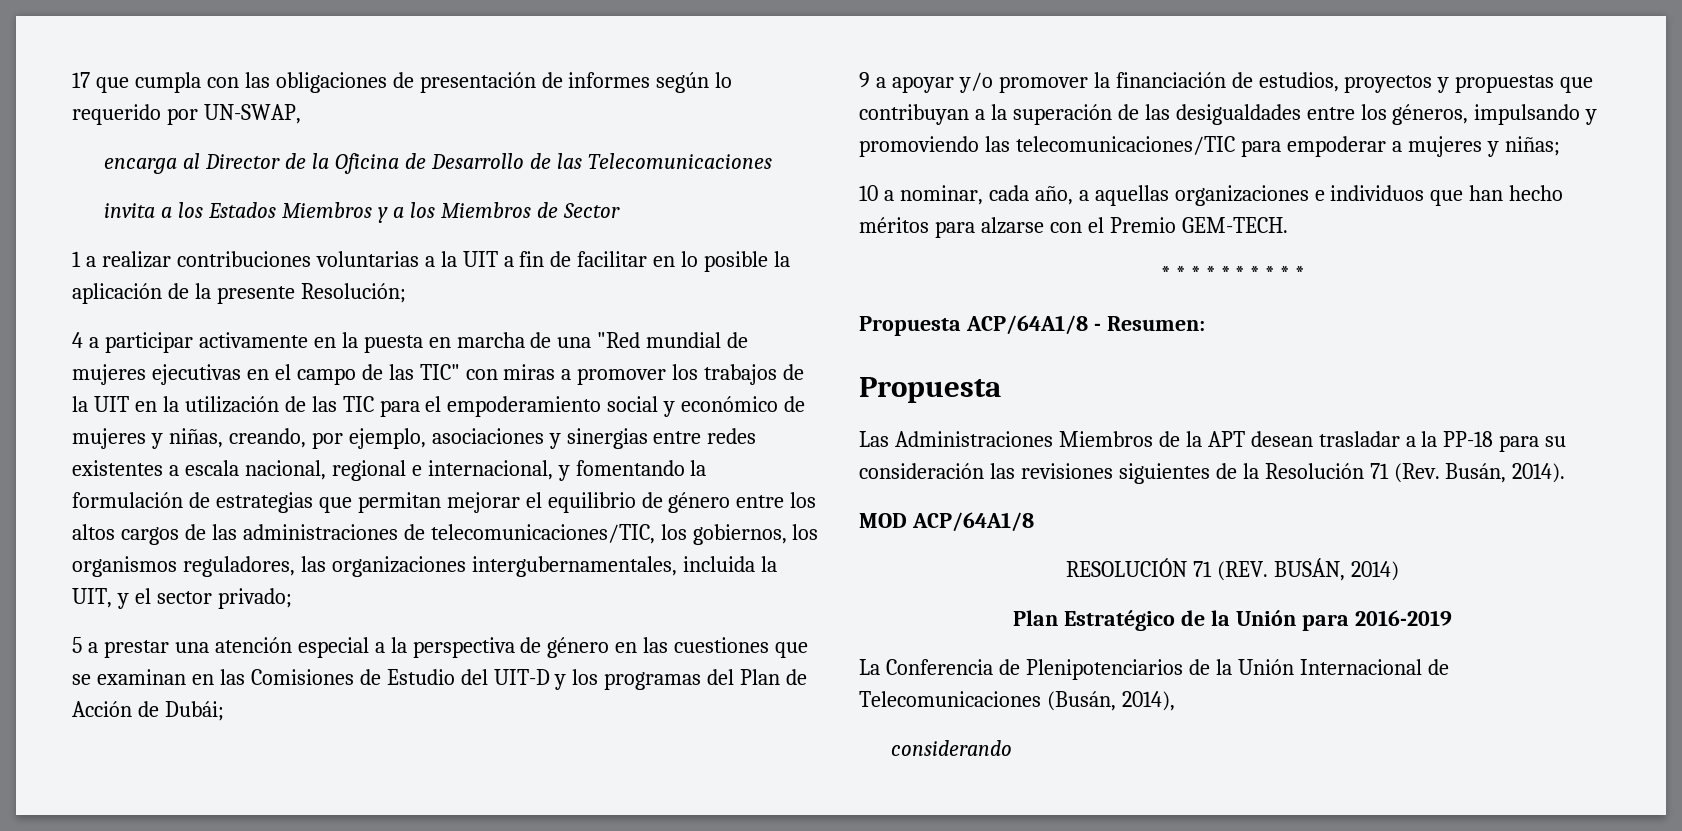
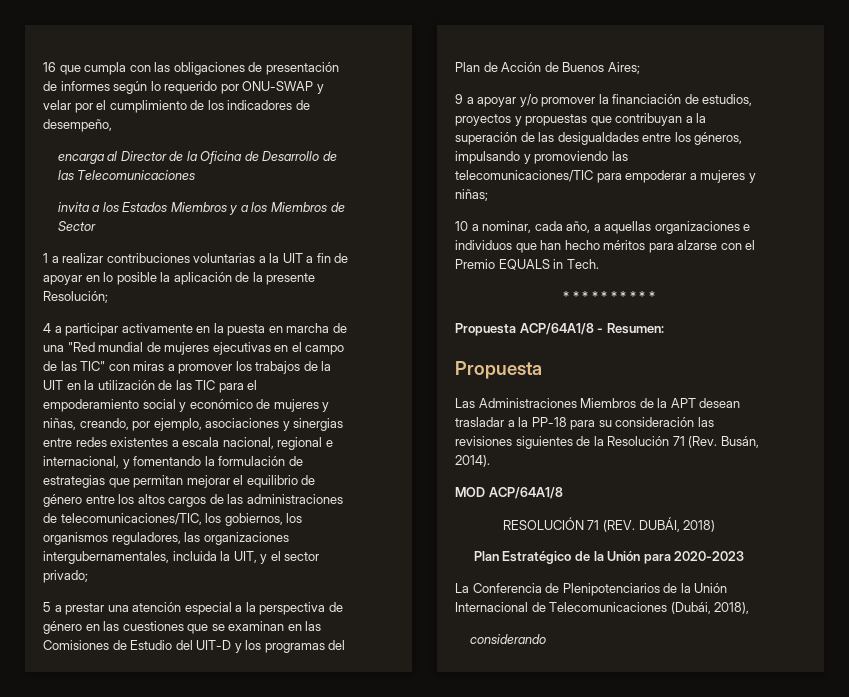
- 17 que cumpla con las obligaciones de presentación de informes según lo requerido por UN-SWAP,
+ 16 que cumpla con las obligaciones de presentación de informes según lo requerido por ONU-SWAP y velar por el cumplimiento de los indicadores de desempeño,
- 1 a realizar contribuciones voluntarias a la UIT a fin de facilitar en lo posible la aplicación de la presente Resolución;
+ 1 a realizar contribuciones voluntarias a la UIT a fin de apoyar en lo posible la aplicación de la presente Resolución;
- 5 a prestar una atención especial a la perspectiva de género en las cuestiones que se examinan en las Comisiones de Estudio del UIT-D y los programas del Plan de Acción de Dubái;
+ 5 a prestar una atención especial a la perspectiva de género en las cuestiones que se examinan en las Comisiones de Estudio del UIT-D y los programas del Plan de Acción de Buenos Aires;
- 10 a nominar, cada año, a aquellas organizaciones e individuos que han hecho méritos para alzarse con el Premio GEM-TECH.
+ 10 a nominar, cada año, a aquellas organizaciones e individuos que han hecho méritos para alzarse con el Premio EQUALS in Tech.
- RESOLUCIÓN 71 (REV. BUSÁN, 2014)
+ RESOLUCIÓN 71 (REV. DUBÁI, 2018)
- Plan Estratégico de la Unión para 2016-2019
+ Plan Estratégico de la Unión para 2020-2023
- La Conferencia de Plenipotenciarios de la Unión Internacional de Telecomunicaciones (Busán, 2014),
+ La Conferencia de Plenipotenciarios de la Unión Internacional de Telecomunicaciones (Dubái, 2018),

